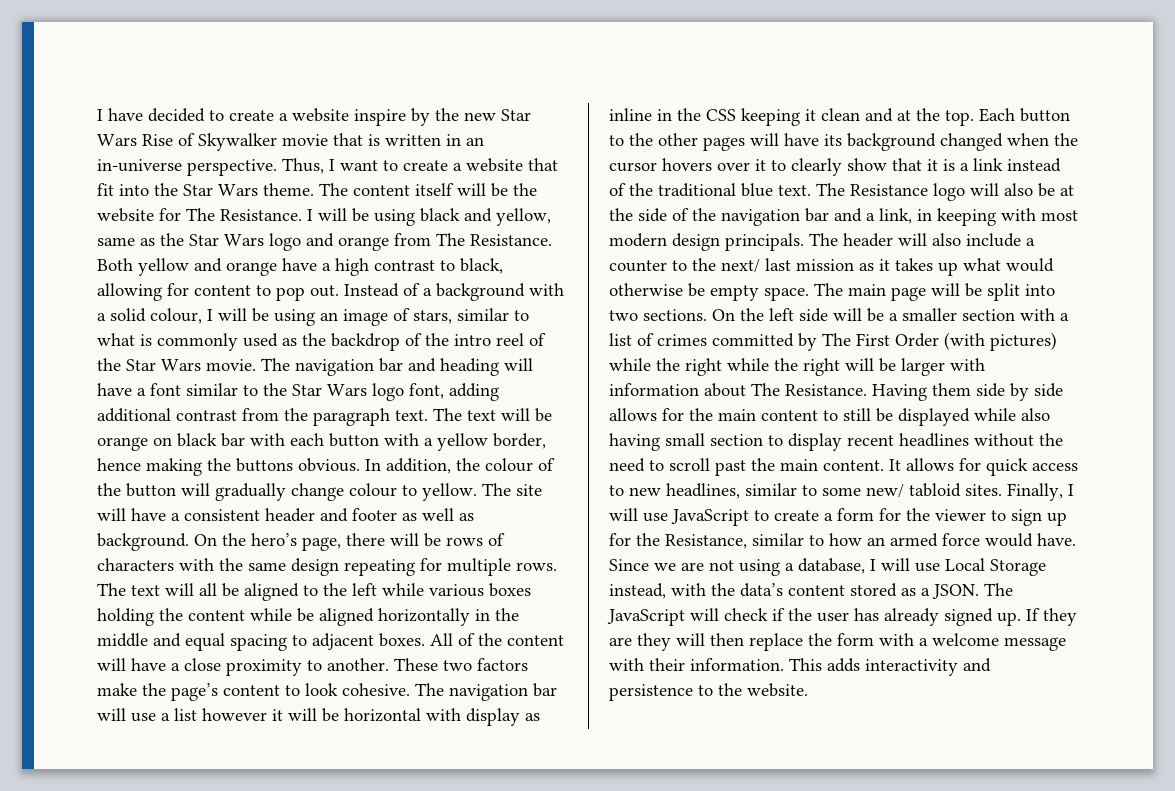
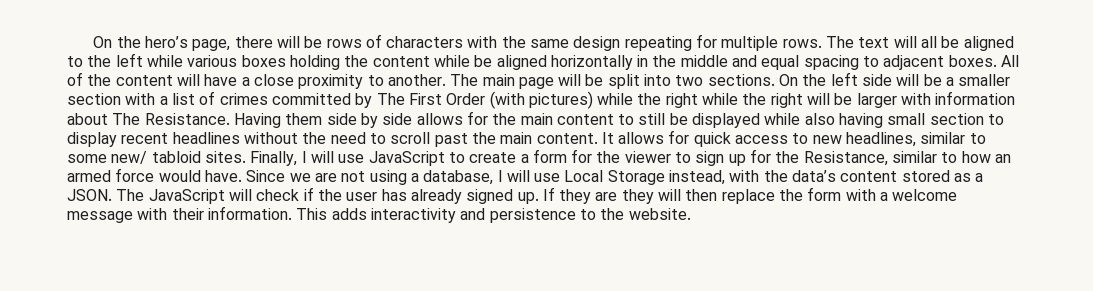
- I have decided to create a website inspire by the new Star Wars Rise of Skywalker movie that is written in an in-universe perspective. Thus, I want to create a website that fit into the Star Wars theme. The content itself will be the website for The Resistance. I will be using black and yellow, same as the Star Wars logo and orange from The Resistance. Both yellow and orange have a high contrast to black, allowing for content to pop out. Instead of a background with a solid colour, I will be using an image of stars, similar to what is commonly used as the backdrop of the intro reel of the Star Wars movie. The navigation bar and heading will have a font similar to the Star Wars logo font, adding additional contrast from the paragraph text. The text will be orange on black bar with each button with a yellow border, hence making the buttons obvious. In addition, the colour of the button will gradually change colour to yellow. The site will have a consistent header and footer as well as background.
- These two factors make the page’s content to look cohesive. The navigation bar will use a list however it will be horizontal with display as inline in the CSS keeping it clean and at the top. Each button to the other pages will have its background changed when the cursor hovers over it to clearly show that it is a link instead of the traditional blue text. The Resistance logo will also be at the side of the navigation bar and a link, in keeping with most modern design principals. The header will also include a counter to the next/ last mission as it takes up what would otherwise be empty space.

